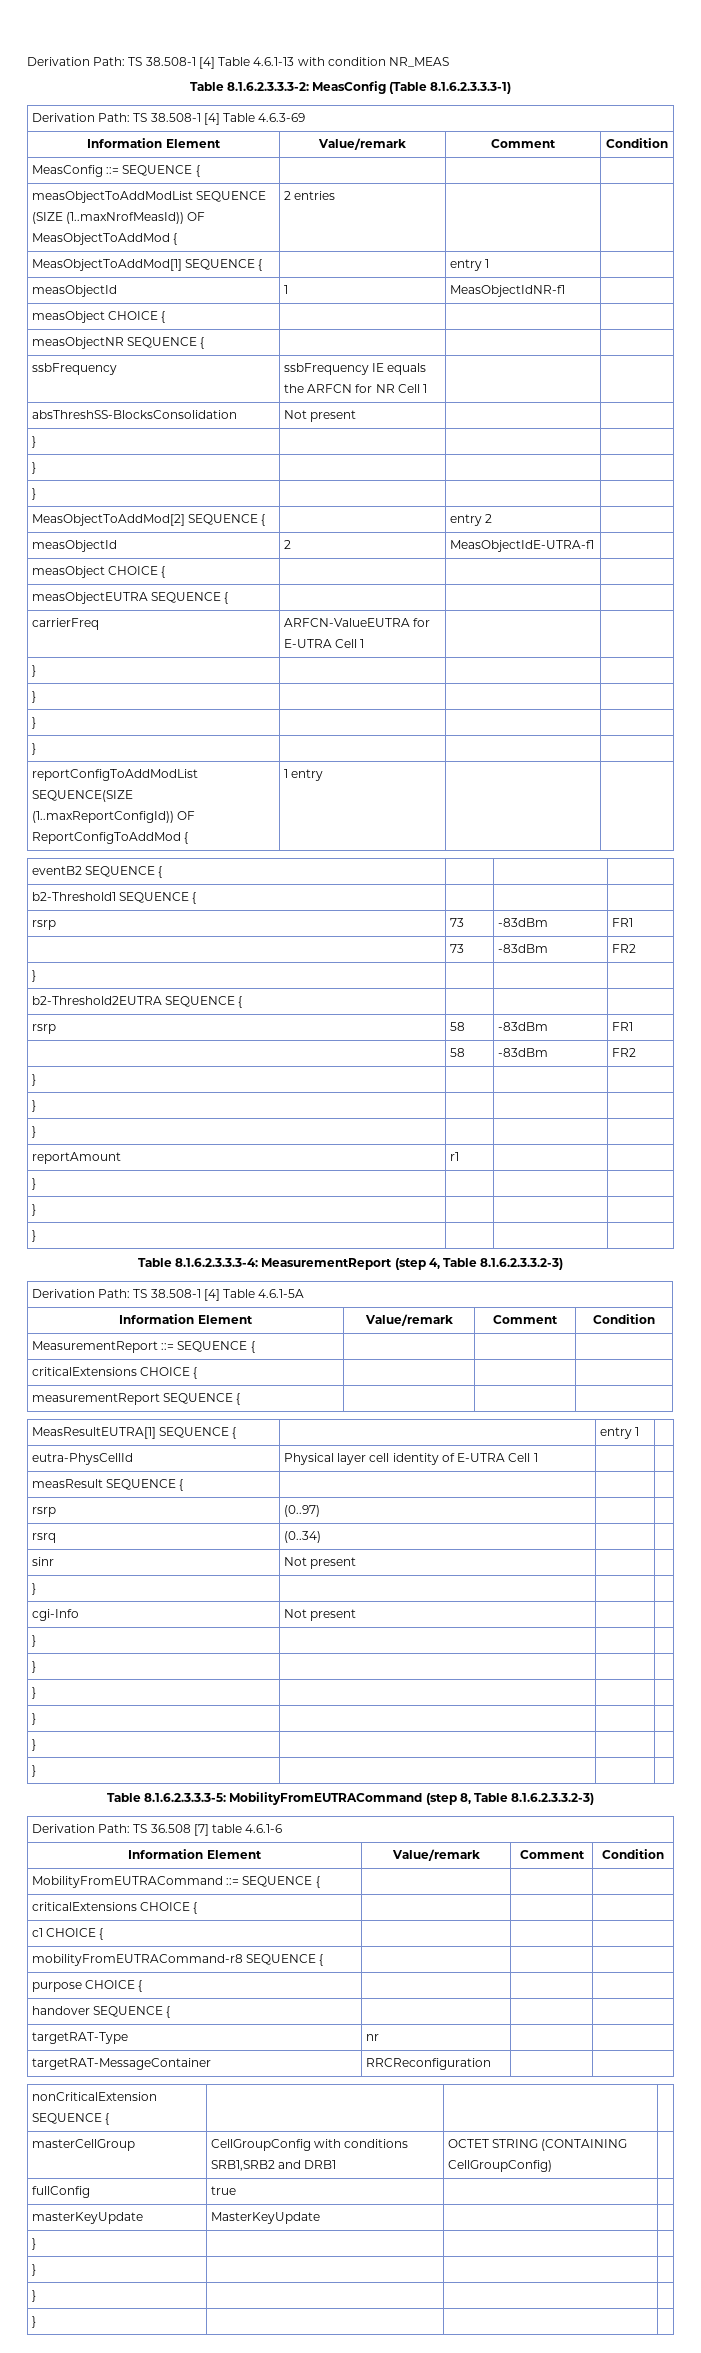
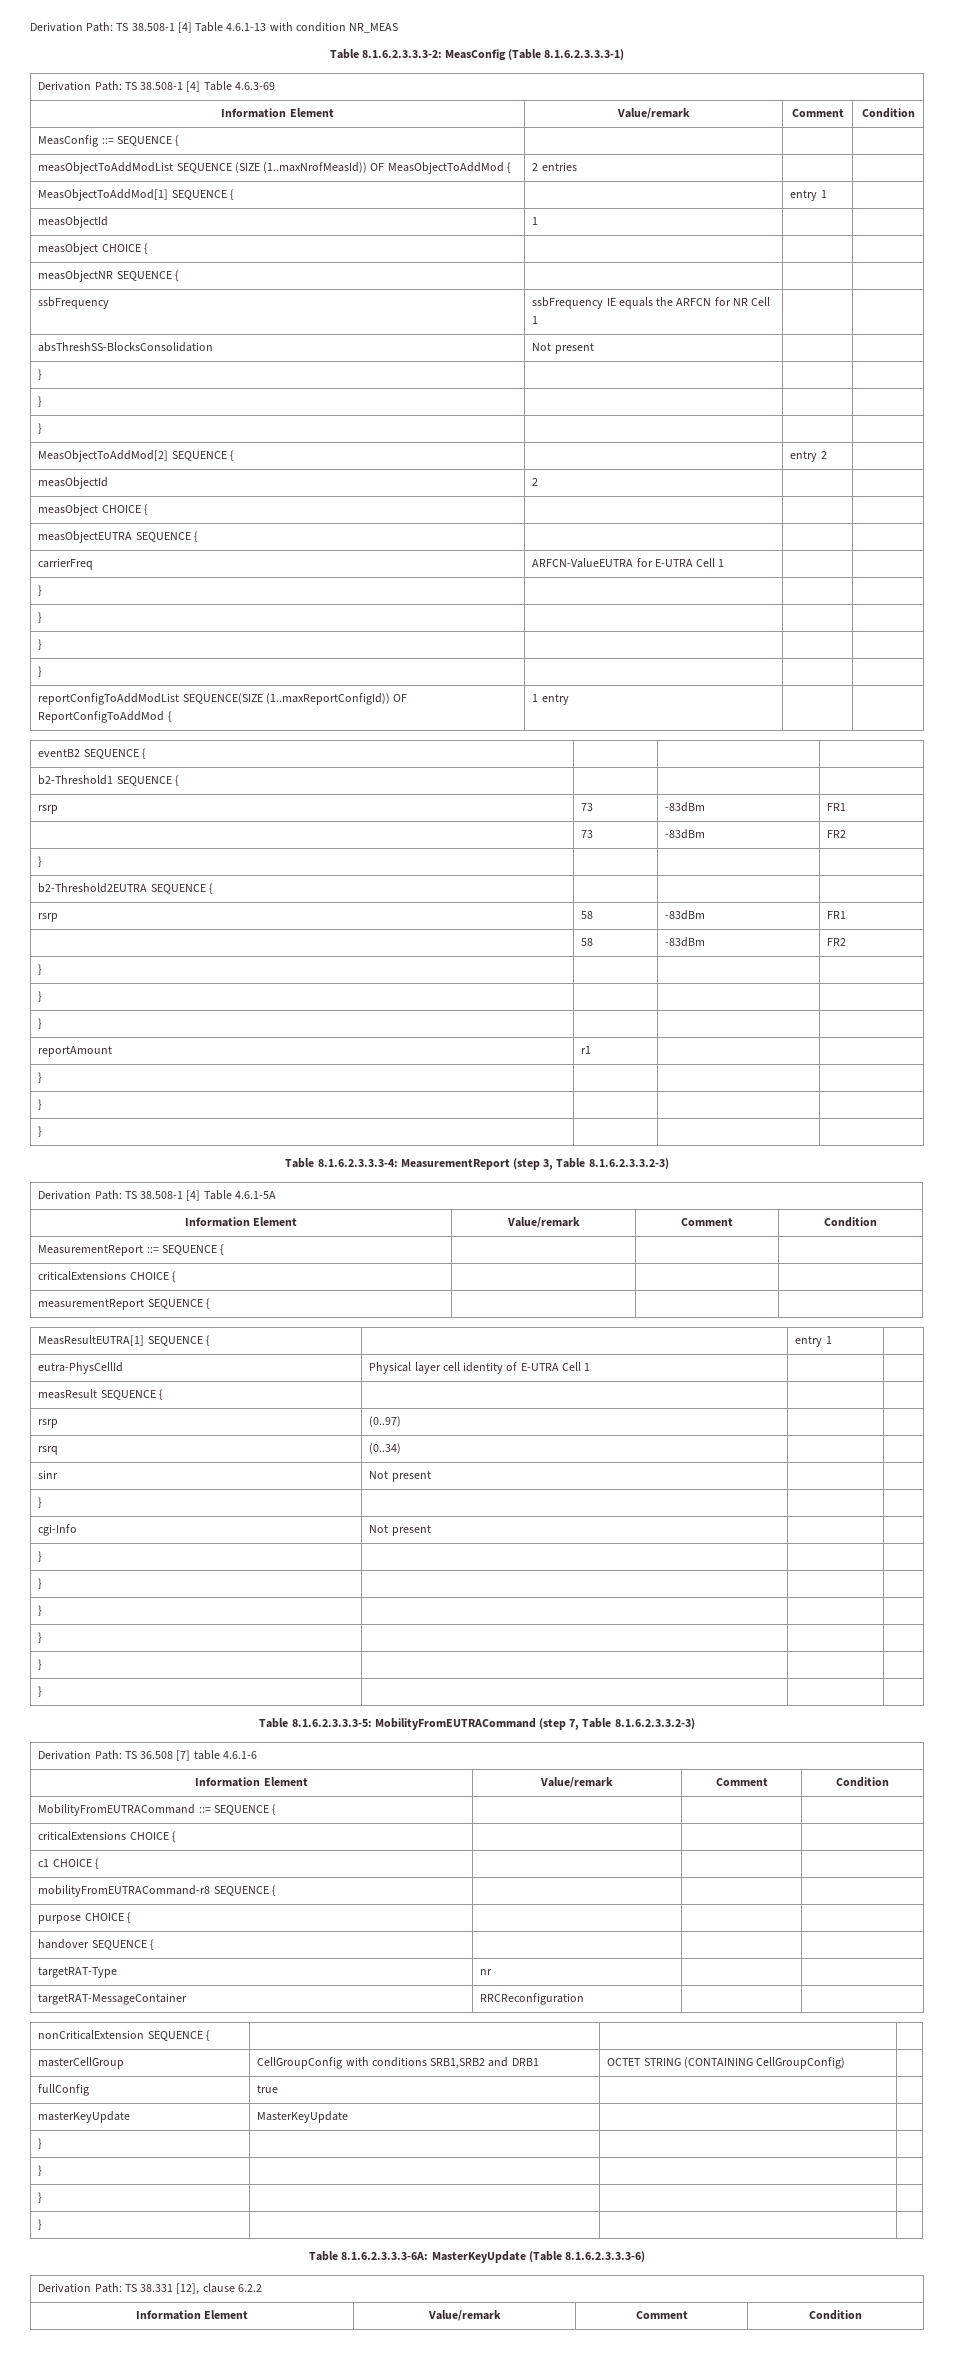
- measObjectId | 1 | MeasObjectIdNR-f1 |
+ measObjectId | 1 | |
- measObjectId | 2 | MeasObjectIdE-UTRA-f1 |
+ measObjectId | 2 | |
- Table 8.1.6.2.3.3.3-4: MeasurementReport (step 4, Table 8.1.6.2.3.3.2-3)
+ Table 8.1.6.2.3.3.3-4: MeasurementReport (step 3, Table 8.1.6.2.3.3.2-3)
- Table 8.1.6.2.3.3.3-5: MobilityFromEUTRACommand (step 8, Table 8.1.6.2.3.3.2-3)
+ Table 8.1.6.2.3.3.3-5: MobilityFromEUTRACommand (step 7, Table 8.1.6.2.3.3.2-3)
+ Table 8.1.6.2.3.3.3-6A: MasterKeyUpdate (Table 8.1.6.2.3.3.3-6)
+ Derivation Path: TS 38.331 [12], clause 6.2.2
+ Information Element | Value/remark | Comment | Condition

